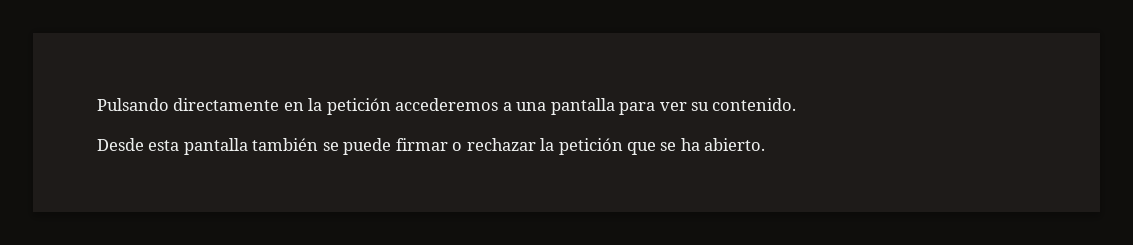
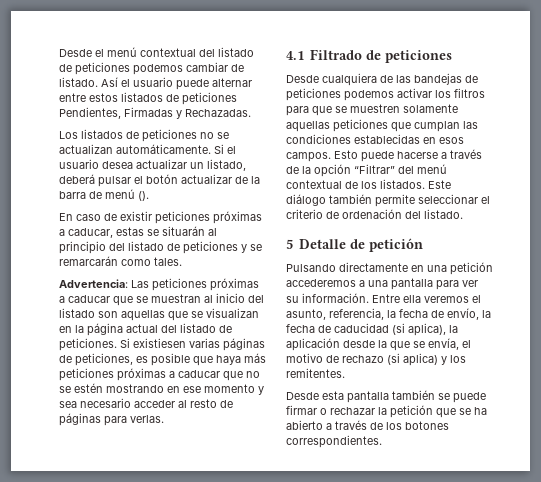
+ Desde el menú contextual del listado de peticiones podemos cambiar de listado. Así el usuario puede alternar entre estos listados de peticiones Pendientes, Firmadas y Rechazadas.
+ Los listados de peticiones no se actualizan automáticamente. Si el usuario desea actualizar un listado, deberá pulsar el botón actualizar de la barra de menú ().
+ En caso de existir peticiones próximas a caducar, estas se situarán al principio del listado de peticiones y se remarcarán como tales.
+ Advertencia: Las peticiones próximas a caducar que se muestran al inicio del listado son aquellas que se visualizan en la página actual del listado de peticiones. Si existiesen varias páginas de peticiones, es posible que haya más peticiones próximas a caducar que no se estén mostrando en ese momento y sea necesario acceder al resto de páginas para verlas.
+ 4.1 Filtrado de peticiones
+ Desde cualquiera de las bandejas de peticiones podemos activar los filtros para que se muestren solamente aquellas peticiones que cumplan las condiciones establecidas en esos campos. Esto puede hacerse a través de la opción “Filtrar” del menú contextual de los listados. Este diálogo también permite seleccionar el criterio de ordenación del listado.
+ 5 Detalle de petición
- Pulsando directamente en la petición accederemos a una pantalla para ver su contenido.
+ Pulsando directamente en una petición accederemos a una pantalla para ver su información. Entre ella veremos el asunto, referencia, la fecha de envío, la fecha de caducidad (si aplica), la aplicación desde la que se envía, el motivo de rechazo (si aplica) y los remitentes.
- Desde esta pantalla también se puede firmar o rechazar la petición que se ha abierto.
+ Desde esta pantalla también se puede firmar o rechazar la petición que se ha abierto a través de los botones correspondientes.

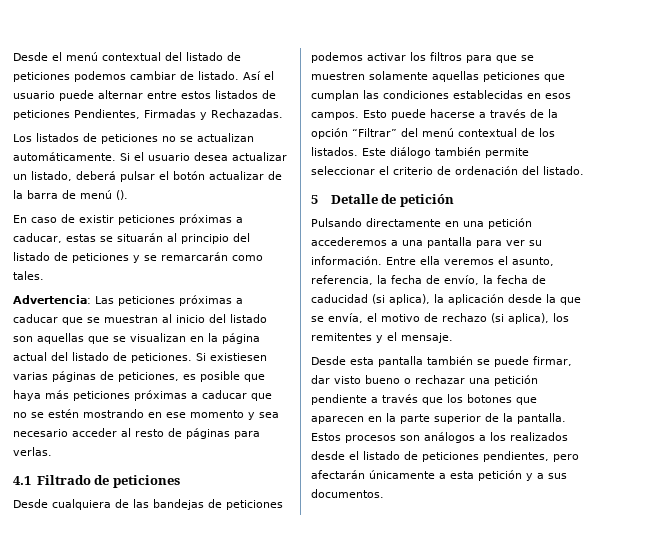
- Entre ella veremos el asunto, referencia, la fecha de envío, la fecha de caducidad (si aplica), la aplicación desde la que se envía, el motivo de rechazo (si aplica) y los remitentes.
+ Entre ella veremos el asunto, referencia, la fecha de envío, la fecha de caducidad (si aplica), la aplicación desde la que se envía, el motivo de rechazo (si aplica), los remitentes y el mensaje.
- Desde esta pantalla también se puede firmar o rechazar la petición que se ha abierto a través de los botones correspondientes.
+ Desde esta pantalla también se puede firmar, dar visto bueno o rechazar una petición pendiente a través que los botones que aparecen en la parte superior de la pantalla. Estos procesos son análogos a los realizados desde el listado de peticiones pendientes, pero afectarán únicamente a esta petición y a sus documentos.

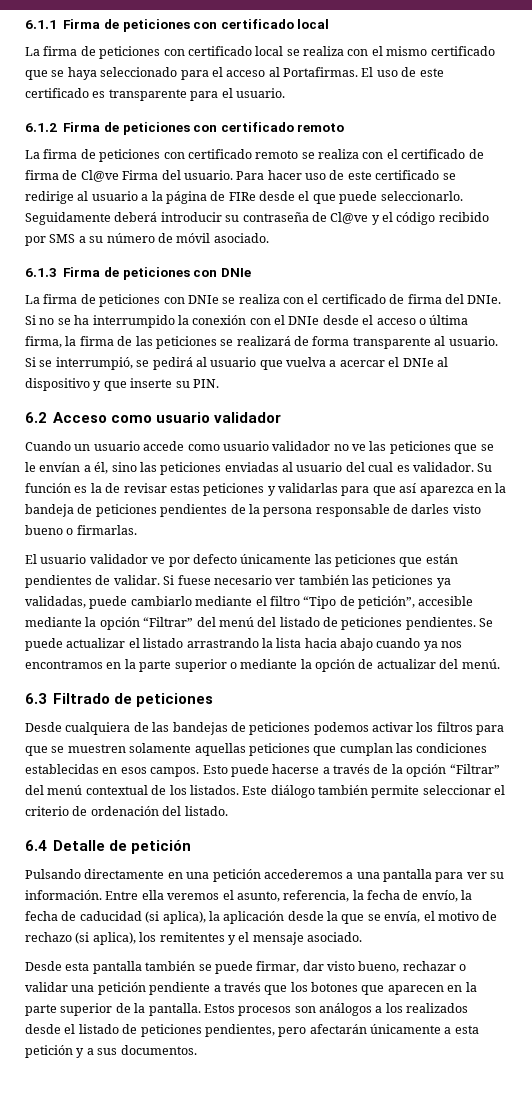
- Desde el menú contextual del listado de peticiones podemos cambiar de listado. Así el usuario puede alternar entre estos listados de peticiones Pendientes, Firmadas y Rechazadas.
- Los listados de peticiones no se actualizan automáticamente. Si el usuario desea actualizar un listado, deberá pulsar el botón actualizar de la barra de menú ().
- En caso de existir peticiones próximas a caducar, estas se situarán al principio del listado de peticiones y se remarcarán como tales.
- Advertencia: Las peticiones próximas a caducar que se muestran al inicio del listado son aquellas que se visualizan en la página actual del listado de peticiones. Si existiesen varias páginas de peticiones, es posible que haya más peticiones próximas a caducar que no se estén mostrando en ese momento y sea necesario acceder al resto de páginas para verlas.
- 4.1 Filtrado de peticiones
+ 6.1.1 Firma de peticiones con certificado local
+ La firma de peticiones con certificado local se realiza con el mismo certificado que se haya seleccionado para el acceso al Portafirmas. El uso de este certificado es transparente para el usuario.
+ 6.1.2 Firma de peticiones con certificado remoto
+ La firma de peticiones con certificado remoto se realiza con el certificado de firma de Cl@ve Firma del usuario. Para hacer uso de este certificado se redirige al usuario a la página de FIRe desde el que puede seleccionarlo. Seguidamente deberá introducir su contraseña de Cl@ve y el código recibido por SMS a su número de móvil asociado.
+ 6.1.3 Firma de peticiones con DNIe
+ La firma de peticiones con DNIe se realiza con el certificado de firma del DNIe. Si no se ha interrumpido la conexión con el DNIe desde el acceso o última firma, la firma de las peticiones se realizará de forma transparente al usuario. Si se interrumpió, se pedirá al usuario que vuelva a acercar el DNIe al dispositivo y que inserte su PIN.
+ 6.2 Acceso como usuario validador
+ Cuando un usuario accede como usuario validador no ve las peticiones que se le envían a él, sino las peticiones enviadas al usuario del cual es validador. Su función es la de revisar estas peticiones y validarlas para que así aparezca en la bandeja de peticiones pendientes de la persona responsable de darles visto bueno o firmarlas.
+ El usuario validador ve por defecto únicamente las peticiones que están pendientes de validar. Si fuese necesario ver también las peticiones ya validadas, puede cambiarlo mediante el filtro “Tipo de petición”, accesible mediante la opción “Filtrar” del menú del listado de peticiones pendientes. Se puede actualizar el listado arrastrando la lista hacia abajo cuando ya nos encontramos en la parte superior o mediante la opción de actualizar del menú.
+ 6.3 Filtrado de peticiones
- 5 Detalle de petición
+ 6.4 Detalle de petición
- Entre ella veremos el asunto, referencia, la fecha de envío, la fecha de caducidad (si aplica), la aplicación desde la que se envía, el motivo de rechazo (si aplica), los remitentes y el mensaje.
+ Entre ella veremos el asunto, referencia, la fecha de envío, la fecha de caducidad (si aplica), la aplicación desde la que se envía, el motivo de rechazo (si aplica), los remitentes y el mensaje asociado.
- Desde esta pantalla también se puede firmar, dar visto bueno o rechazar una petición pendiente a través que los botones que aparecen en la parte superior de la pantalla.
+ Desde esta pantalla también se puede firmar, dar visto bueno, rechazar o validar una petición pendiente a través que los botones que aparecen en la parte superior de la pantalla.

